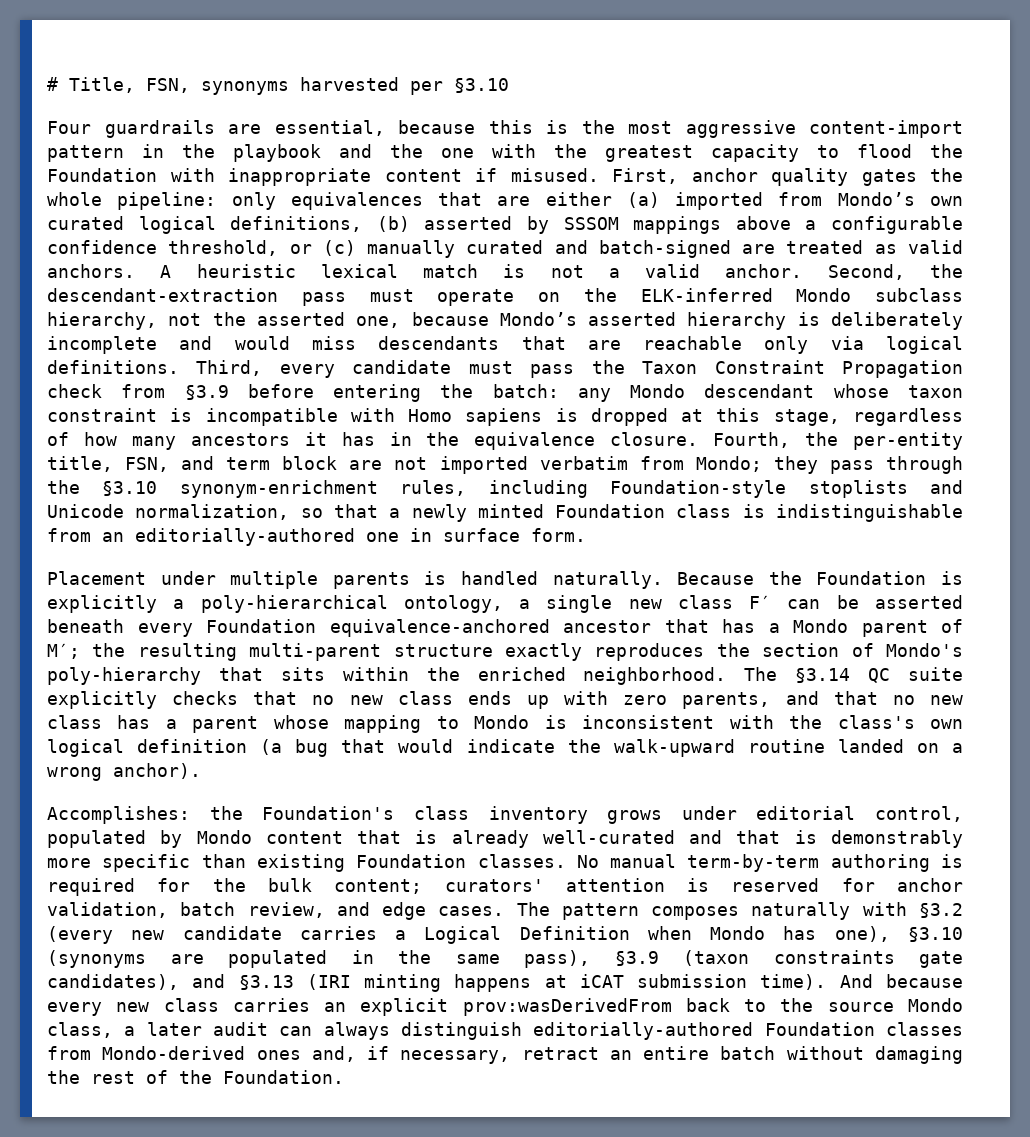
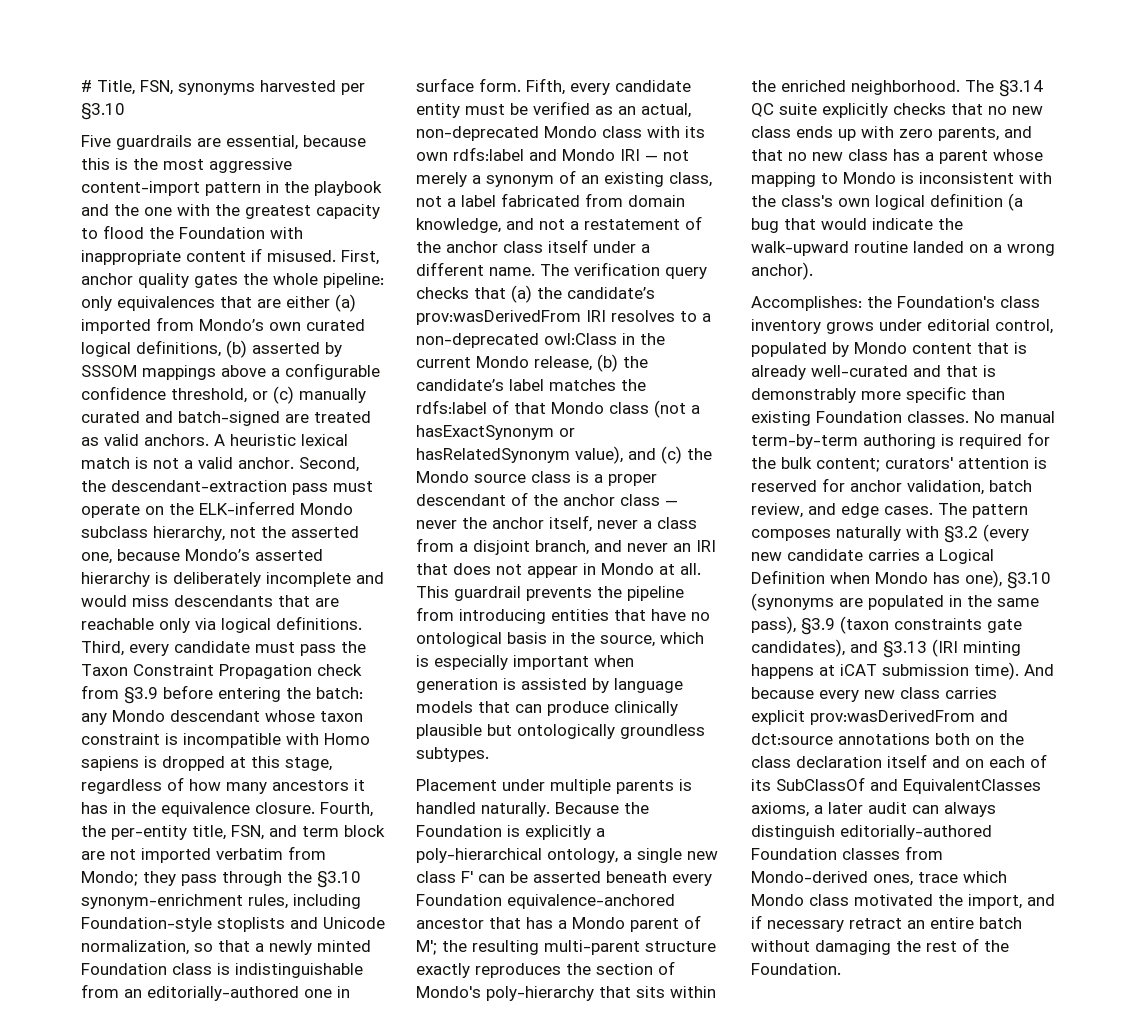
- Four guardrails are essential, because this is the most aggressive content-import pattern in the playbook and the one with the greatest capacity to flood the Foundation with inappropriate content if misused.
+ Five guardrails are essential, because this is the most aggressive content-import pattern in the playbook and the one with the greatest capacity to flood the Foundation with inappropriate content if misused.
+ Fifth, every candidate entity must be verified as an actual, non-deprecated Mondo class with its own rdfs:label and Mondo IRI — not merely a synonym of an existing class, not a label fabricated from domain knowledge, and not a restatement of the anchor class itself under a different name. The verification query checks that (a) the candidate’s prov:wasDerivedFrom IRI resolves to a non-deprecated owl:Class in the current Mondo release, (b) the candidate’s label matches the rdfs:label of that Mondo class (not a hasExactSynonym or hasRelatedSynonym value), and (c) the Mondo source class is a proper descendant of the anchor class — never the anchor itself, never a class from a disjoint branch, and never an IRI that does not appear in Mondo at all. This guardrail prevents the pipeline from introducing entities that have no ontological basis in the source, which is especially important when generation is assisted by language models that can produce clinically plausible but ontologically groundless subtypes.
- And because every new class carries an explicit prov:wasDerivedFrom back to the source Mondo class, a later audit can always distinguish editorially-authored Foundation classes from Mondo-derived ones and, if necessary, retract an entire batch without damaging the rest of the Foundation.
+ And because every new class carries explicit prov:wasDerivedFrom and dct:source annotations both on the class declaration itself and on each of its SubClassOf and EquivalentClasses axioms, a later audit can always distinguish editorially-authored Foundation classes from Mondo-derived ones, trace which Mondo class motivated the import, and if necessary retract an entire batch without damaging the rest of the Foundation.

